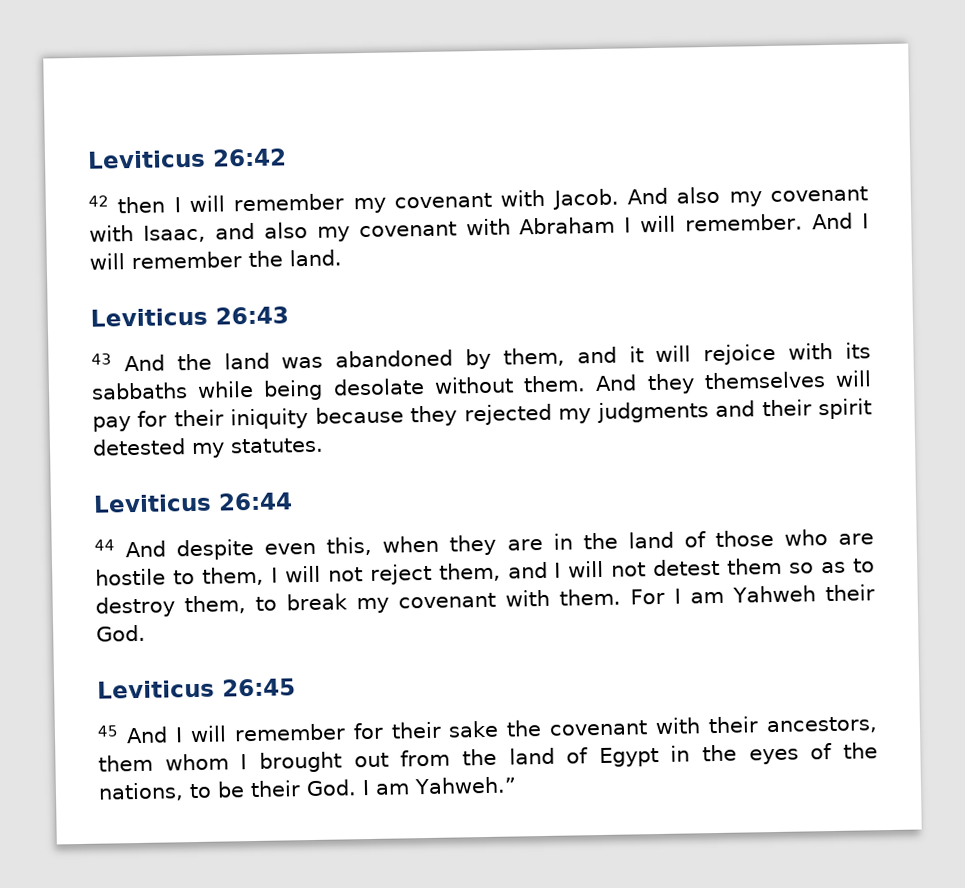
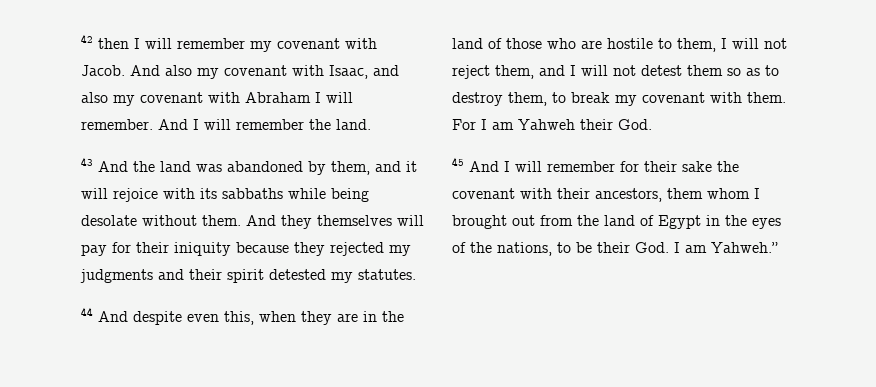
- Leviticus 26:42
- Leviticus 26:43
- Leviticus 26:44
- Leviticus 26:45

